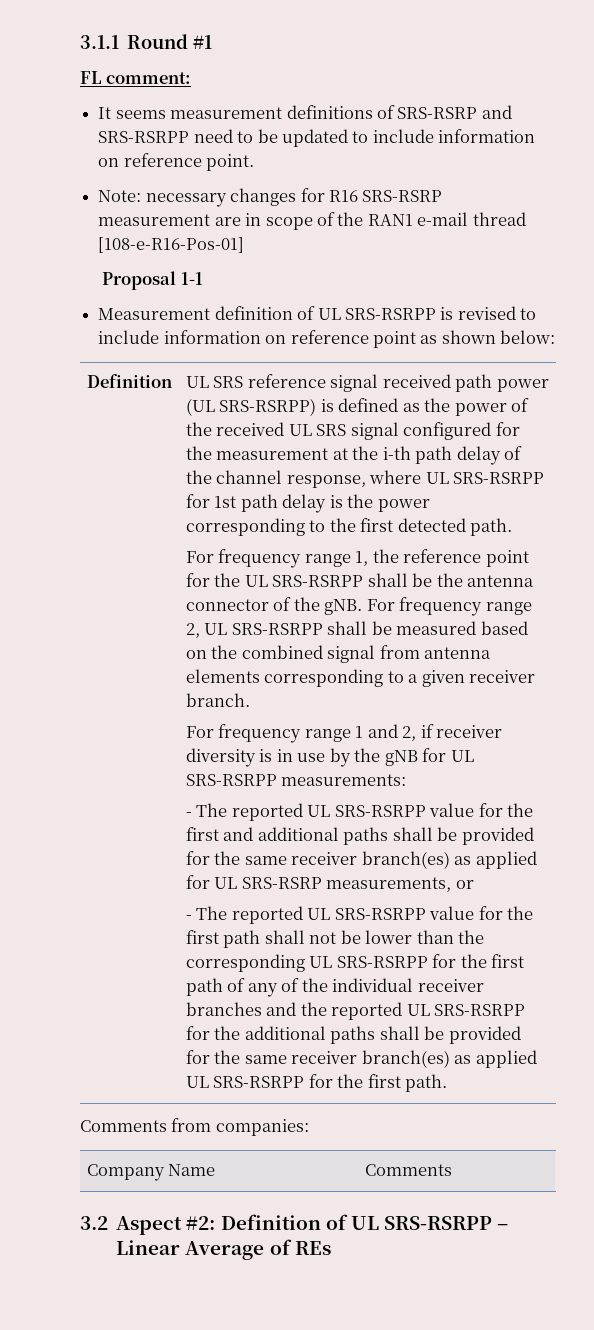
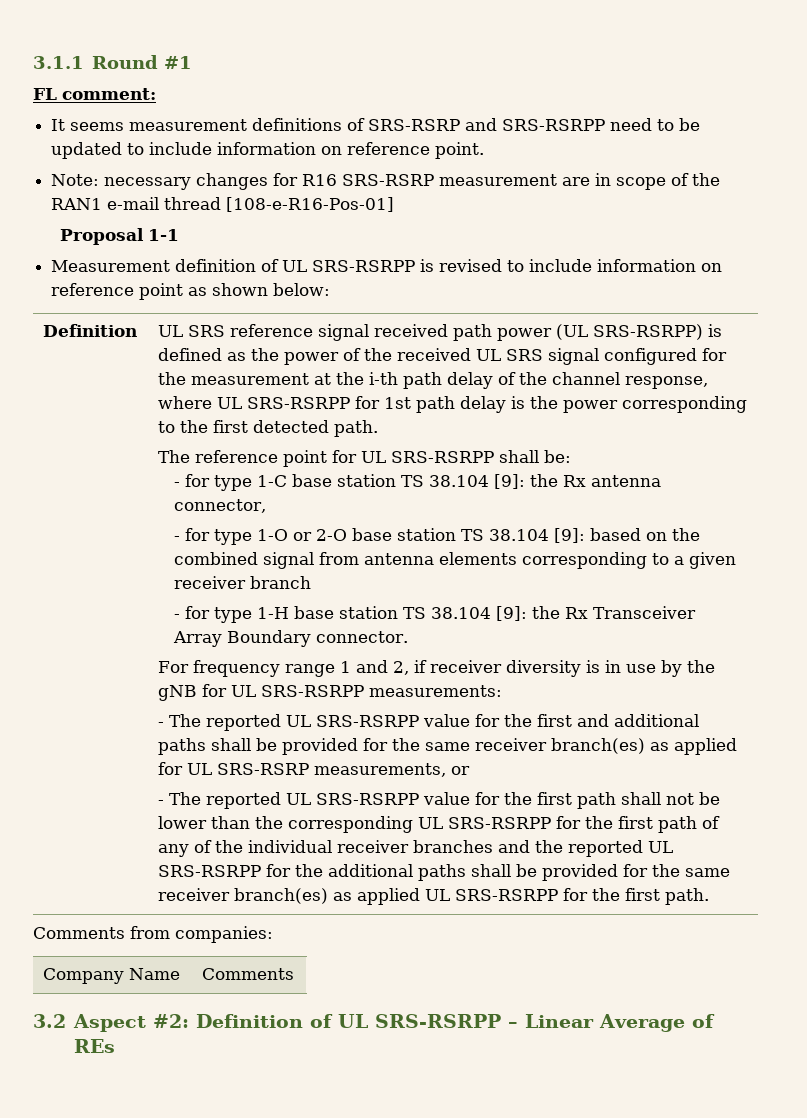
- For frequency range 1, the reference point for the UL SRS-RSRPP shall be the antenna connector of the gNB. For frequency range 2, UL SRS-RSRPP shall be measured based on the combined signal from antenna elements corresponding to a given receiver branch.
+ The reference point for UL SRS-RSRPP shall be:
+ - for type 1-C base station TS 38.104 [9]: the Rx antenna connector,
+ - for type 1-O or 2-O base station TS 38.104 [9]: based on the combined signal from antenna elements corresponding to a given receiver branch
+ - for type 1-H base station TS 38.104 [9]: the Rx Transceiver Array Boundary connector.

